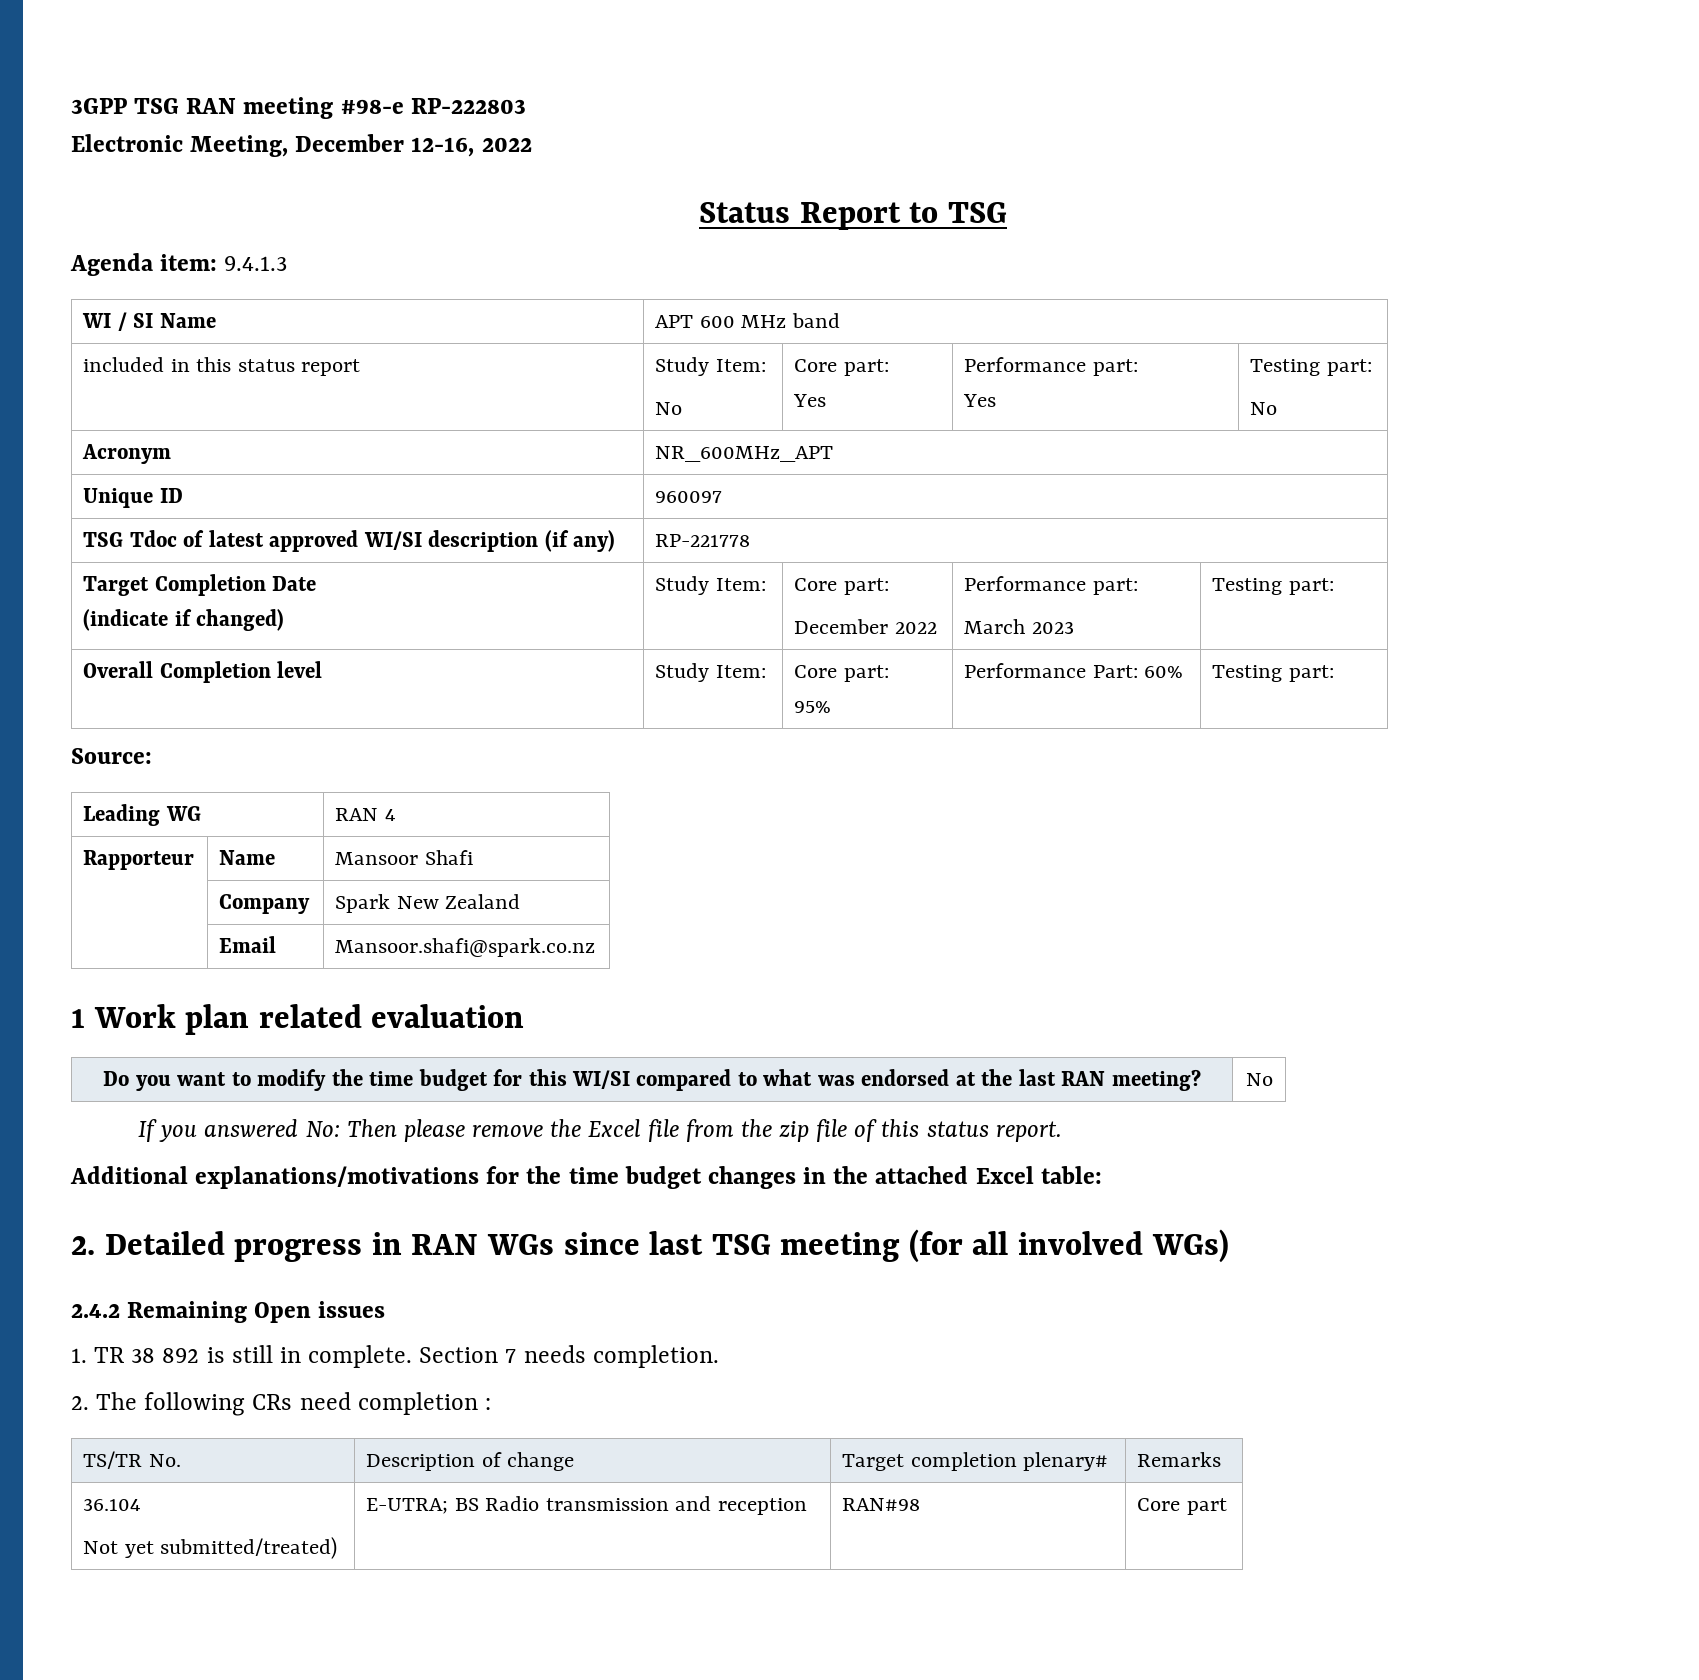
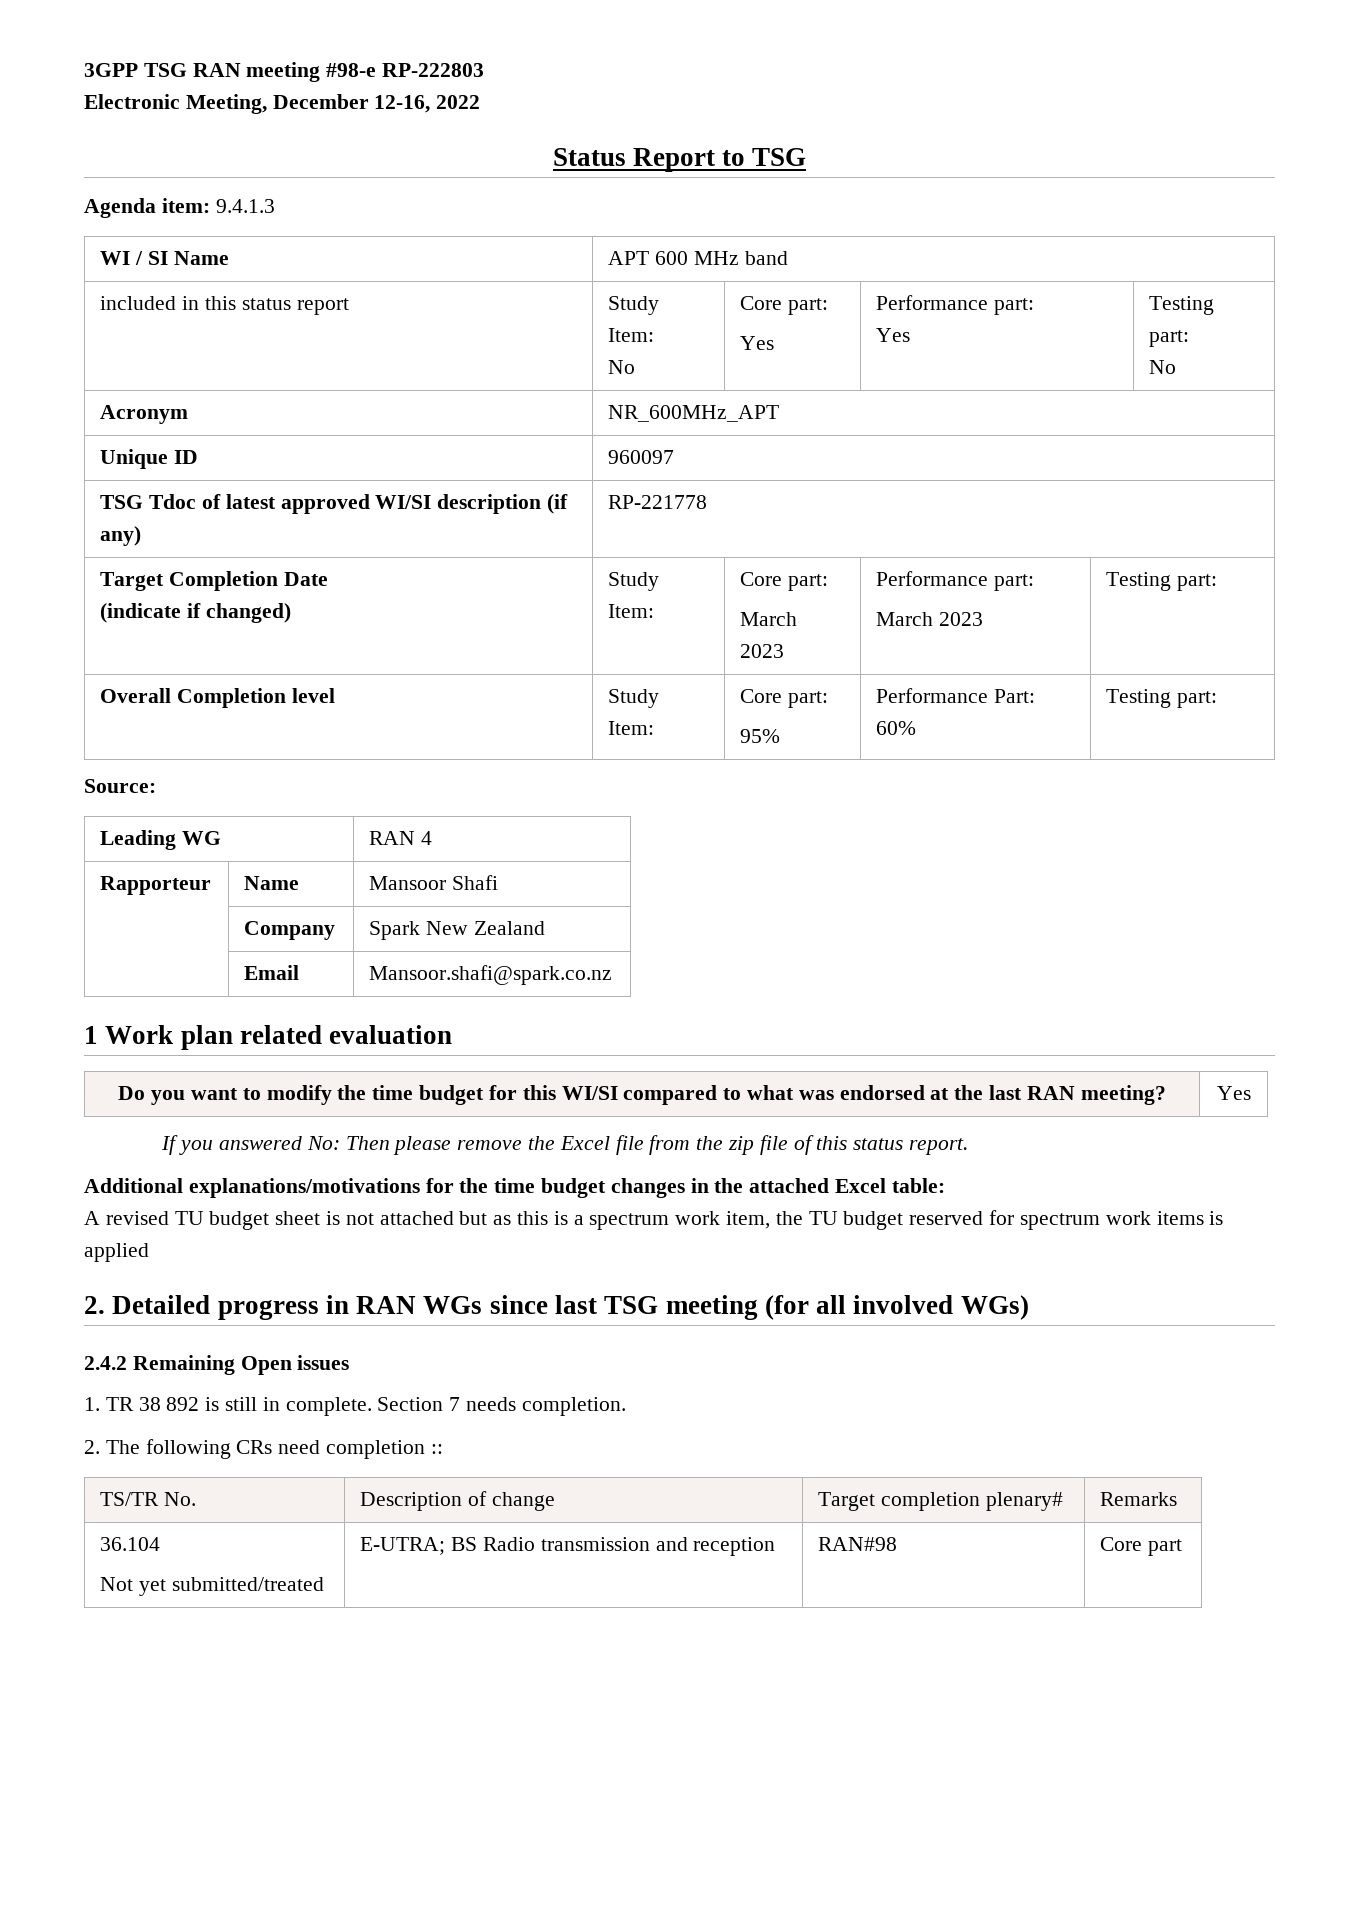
  Target Completion Date
  (indicate if changed) | Study Item: | Core part:
- December 2022 | Performance part:
+ March 2023 | Performance part:
- Do you want to modify the time budget for this WI/SI compared to what was endorsed at the last RAN meeting? | No
+ Do you want to modify the time budget for this WI/SI compared to what was endorsed at the last RAN meeting? | Yes
+ A revised TU budget sheet is not attached but as this is a spectrum work item, the TU budget reserved for spectrum work items is applied
- 2. The following CRs need completion :
+ 2. The following CRs need completion ::
  36.104
- Not yet submitted/treated) | E-UTRA; BS Radio transmission and reception | RAN#98 | Core part
+ Not yet submitted/treated | E-UTRA; BS Radio transmission and reception | RAN#98 | Core part

